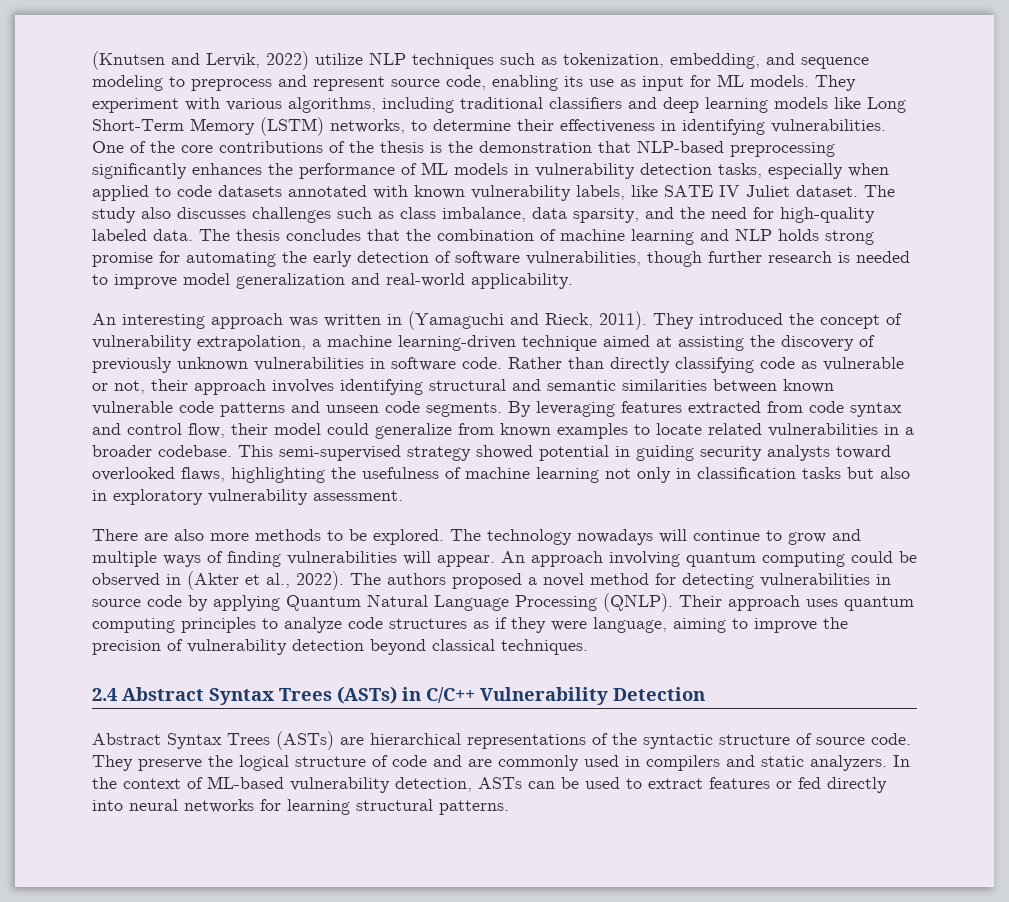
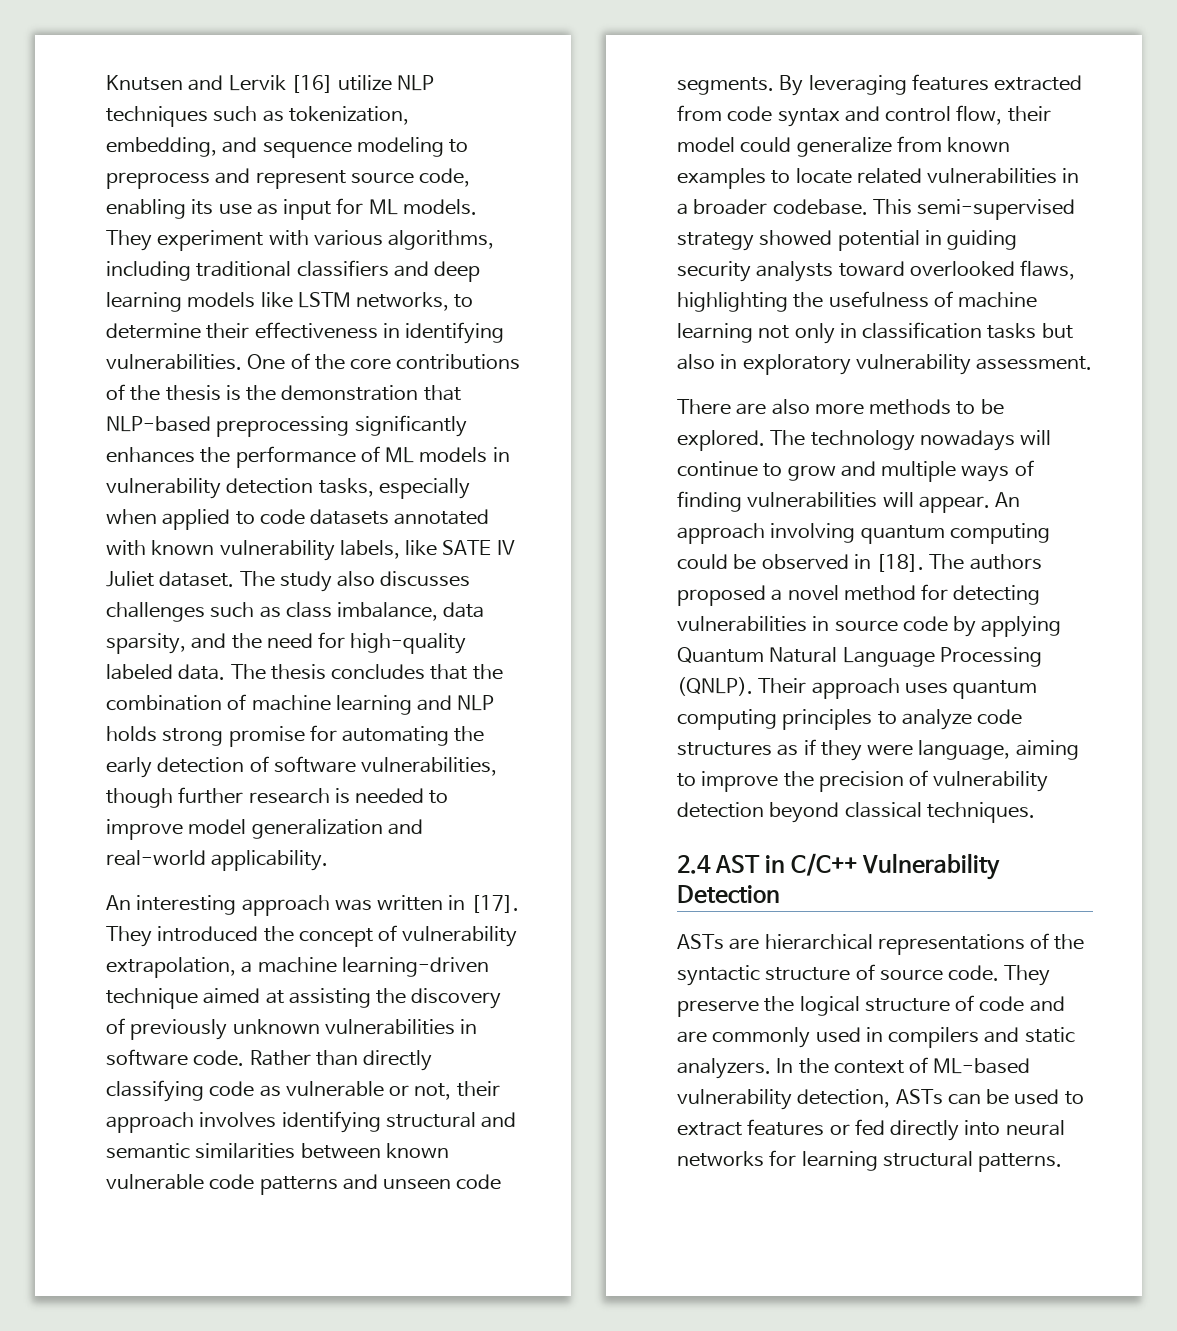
- (Knutsen and Lervik, 2022) utilize NLP techniques such as tokenization, embedding, and sequence modeling to preprocess and represent source code, enabling its use as input for ML models.
+ Knutsen and Lervik [16] utilize NLP techniques such as tokenization, embedding, and sequence modeling to preprocess and represent source code, enabling its use as input for ML models.
- They experiment with various algorithms, including traditional classifiers and deep learning models like Long Short-Term Memory (LSTM) networks, to determine their effectiveness in identifying vulnerabilities.
+ They experiment with various algorithms, including traditional classifiers and deep learning models like LSTM networks, to determine their effectiveness in identifying vulnerabilities.
- An interesting approach was written in (Yamaguchi and Rieck, 2011).
+ An interesting approach was written in [17].
- An approach involving quantum computing could be observed in (Akter et al., 2022).
+ An approach involving quantum computing could be observed in [18].
- 2.4 Abstract Syntax Trees (ASTs) in C/C++ Vulnerability Detection
+ 2.4 AST in C/C++ Vulnerability Detection
- Abstract Syntax Trees (ASTs) are hierarchical representations of the syntactic structure of source code.
+ ASTs are hierarchical representations of the syntactic structure of source code.

